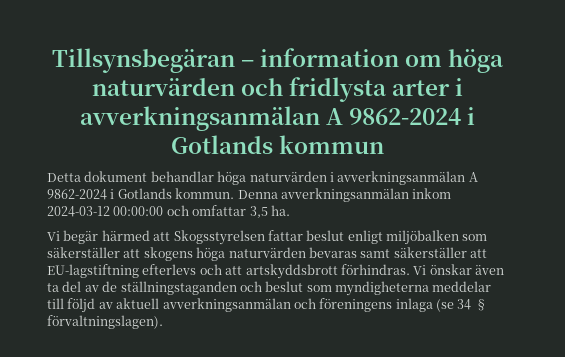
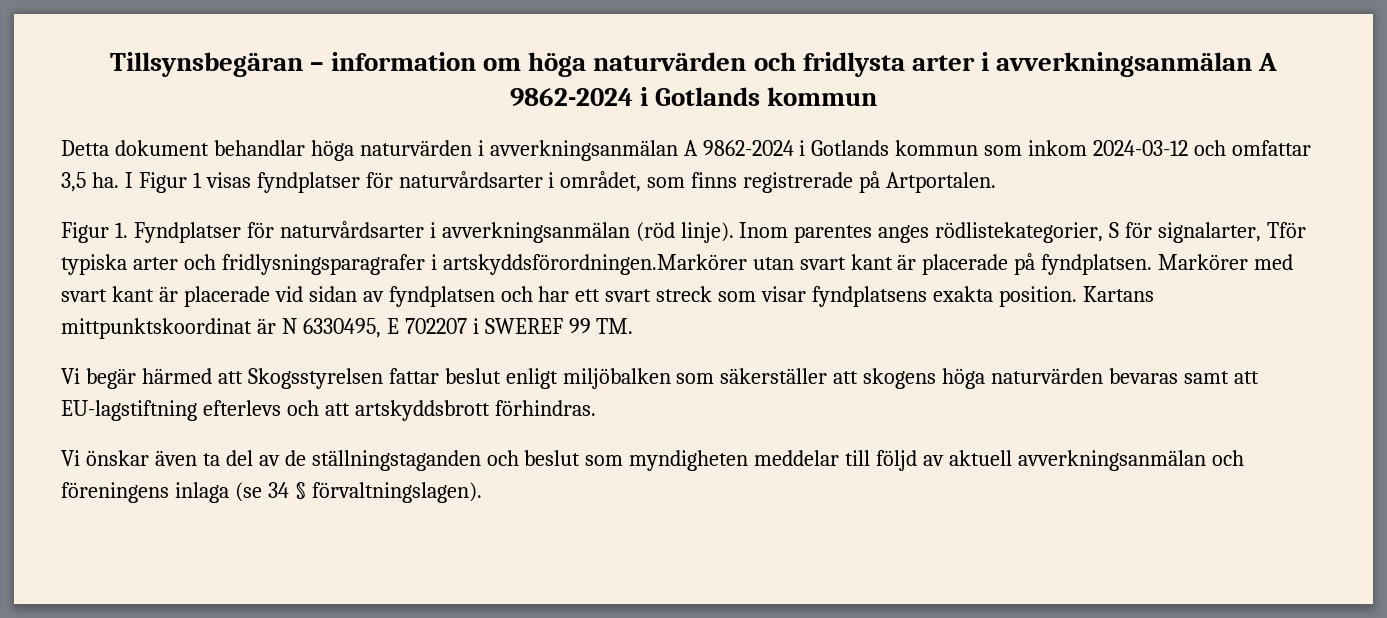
- Detta dokument behandlar höga naturvärden i avverkningsanmälan A 9862-2024 i Gotlands kommun. Denna avverkningsanmälan inkom 2024-03-12 00:00:00 och omfattar 3,5 ha.
+ Detta dokument behandlar höga naturvärden i avverkningsanmälan A 9862-2024 i Gotlands kommun som inkom 2024-03-12 och omfattar 3,5 ha. I Figur 1 visas fyndplatser för naturvårdsarter i området, som finns registrerade på Artportalen.
+ Figur 1. Fyndplatser för naturvårdsarter i avverkningsanmälan (röd linje). Inom parentes anges rödlistekategorier, S för signalarter, Tför typiska arter och fridlysningsparagrafer i artskyddsförordningen.Markörer utan svart kant är placerade på fyndplatsen. Markörer med svart kant är placerade vid sidan av fyndplatsen och har ett svart streck som visar fyndplatsens exakta position. Kartans mittpunktskoordinat är N 6330495, E 702207 i SWEREF 99 TM.
- Vi begär härmed att Skogsstyrelsen fattar beslut enligt miljöbalken som säkerställer att skogens höga naturvärden bevaras samt säkerställer att EU-lagstiftning efterlevs och att artskyddsbrott förhindras. Vi önskar även ta del av de ställningstaganden och beslut som myndigheterna meddelar till följd av aktuell avverkningsanmälan och föreningens inlaga (se 34 § förvaltningslagen).
+ Vi begär härmed att Skogsstyrelsen fattar beslut enligt miljöbalken som säkerställer att skogens höga naturvärden bevaras samt att EU-lagstiftning efterlevs och att artskyddsbrott förhindras.
+ Vi önskar även ta del av de ställningstaganden och beslut som myndigheten meddelar till följd av aktuell avverkningsanmälan och föreningens inlaga (se 34 § förvaltningslagen).

